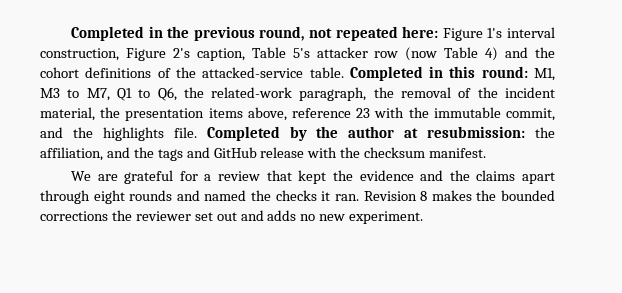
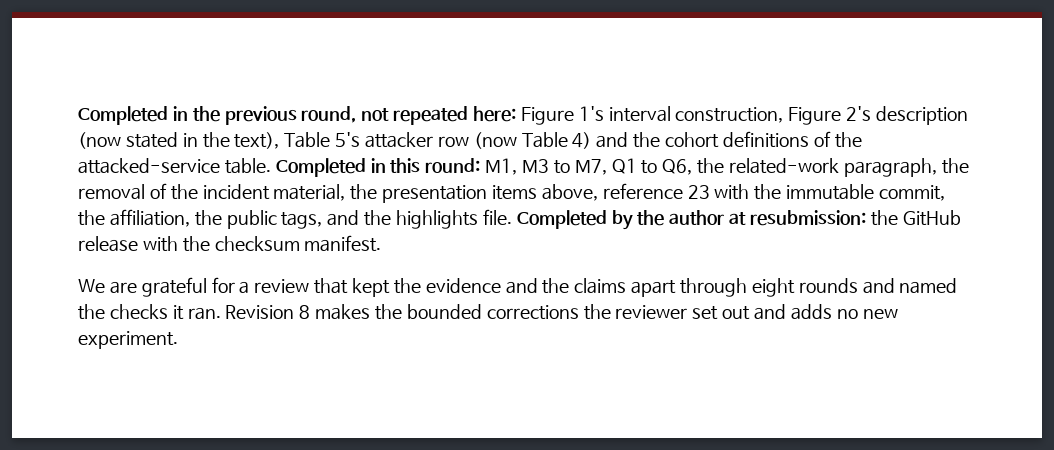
- Completed in the previous round, not repeated here: Figure 1's interval construction, Figure 2's caption, Table 5's attacker row (now Table 4) and the cohort definitions of the attacked-service table.
+ Completed in the previous round, not repeated here: Figure 1's interval construction, Figure 2's description (now stated in the text), Table 5's attacker row (now Table 4) and the cohort definitions of the attacked-service table.
- Completed in this round: M1, M3 to M7, Q1 to Q6, the related-work paragraph, the removal of the incident material, the presentation items above, reference 23 with the immutable commit, and the highlights file.
+ Completed in this round: M1, M3 to M7, Q1 to Q6, the related-work paragraph, the removal of the incident material, the presentation items above, reference 23 with the immutable commit, the affiliation, the public tags, and the highlights file.
- Completed by the author at resubmission: the affiliation, and the tags and GitHub release with the checksum manifest.
+ Completed by the author at resubmission: the GitHub release with the checksum manifest.

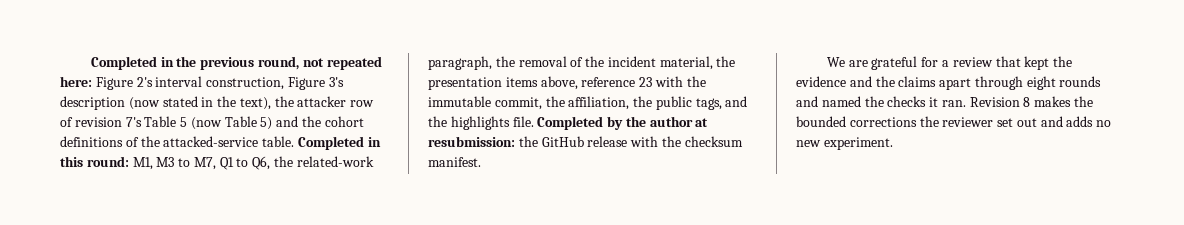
- Completed in the previous round, not repeated here: Figure 1's interval construction, Figure 2's description (now stated in the text), Table 5's attacker row (now Table 4) and the cohort definitions of the attacked-service table.
+ Completed in the previous round, not repeated here: Figure 2's interval construction, Figure 3's description (now stated in the text), the attacker row of revision 7's Table 5 (now Table 5) and the cohort definitions of the attacked-service table.

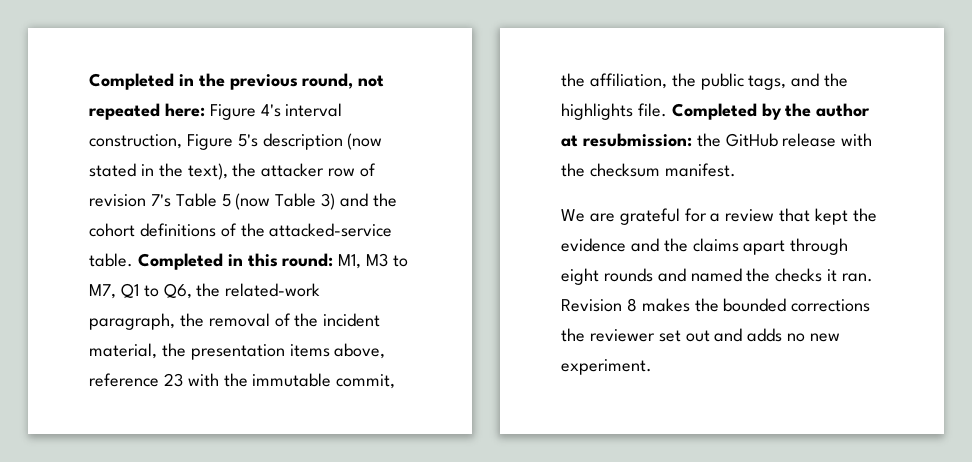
- Completed in the previous round, not repeated here: Figure 2's interval construction, Figure 3's description (now stated in the text), the attacker row of revision 7's Table 5 (now Table 5) and the cohort definitions of the attacked-service table.
+ Completed in the previous round, not repeated here: Figure 4's interval construction, Figure 5's description (now stated in the text), the attacker row of revision 7's Table 5 (now Table 3) and the cohort definitions of the attacked-service table.

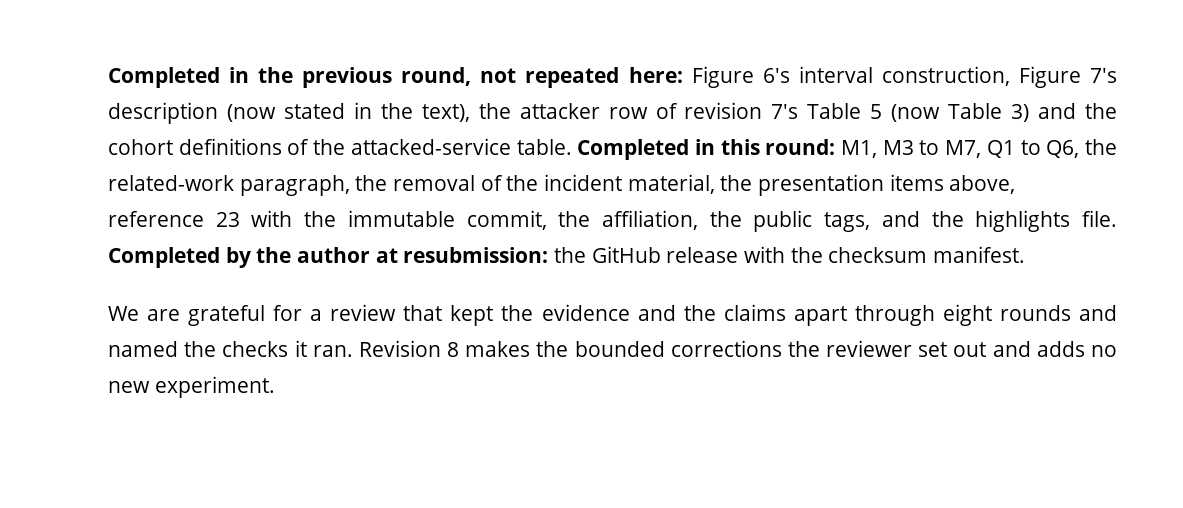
- Completed in the previous round, not repeated here: Figure 4's interval construction, Figure 5's description (now stated in the text), the attacker row of revision 7's Table 5 (now Table 3) and the cohort definitions of the attacked-service table.
+ Completed in the previous round, not repeated here: Figure 6's interval construction, Figure 7's description (now stated in the text), the attacker row of revision 7's Table 5 (now Table 3) and the cohort definitions of the attacked-service table.

